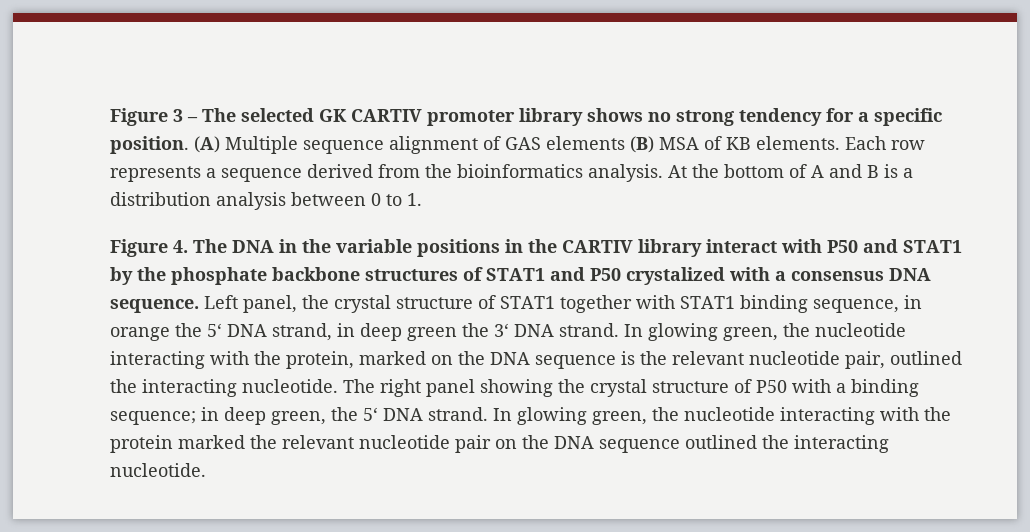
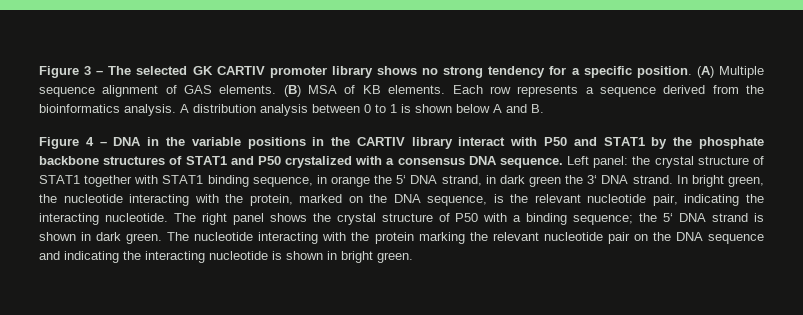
- (A) Multiple sequence alignment of GAS elements (B) MSA of KB elements.
+ (A) Multiple sequence alignment of GAS elements. (B) MSA of KB elements.
- At the bottom of A and B is a distribution analysis between 0 to 1.
- Figure 4. The DNA in the variable positions in the CARTIV library interact with P50 and STAT1 by the phosphate backbone structures of STAT1 and P50 crystalized with a consensus DNA sequence.
+ A distribution analysis between 0 to 1 is shown below A and B.
+ Figure 4 – DNA in the variable positions in the CARTIV library interact with P50 and STAT1 by the phosphate backbone structures of STAT1 and P50 crystalized with a consensus DNA sequence.
- Left panel, the crystal structure of STAT1 together with STAT1 binding sequence, in orange the 5‘ DNA strand, in deep green the 3‘ DNA strand.
+ Left panel: the crystal structure of STAT1 together with STAT1 binding sequence, in orange the 5‘ DNA strand, in dark green the 3‘ DNA strand.
- In glowing green, the nucleotide interacting with the protein, marked on the DNA sequence is the relevant nucleotide pair, outlined the interacting nucleotide.
+ In bright green, the nucleotide interacting with the protein, marked on the DNA sequence, is the relevant nucleotide pair, indicating the interacting nucleotide.
- The right panel showing the crystal structure of P50 with a binding sequence; in deep green, the 5‘ DNA strand. In glowing green, the nucleotide interacting with the protein marked the relevant nucleotide pair on the DNA sequence outlined the interacting nucleotide.
+ The right panel shows the crystal structure of P50 with a binding sequence; the 5‘ DNA strand is shown in dark green. The nucleotide interacting with the protein marking the relevant nucleotide pair on the DNA sequence and indicating the interacting nucleotide is shown in bright green.

